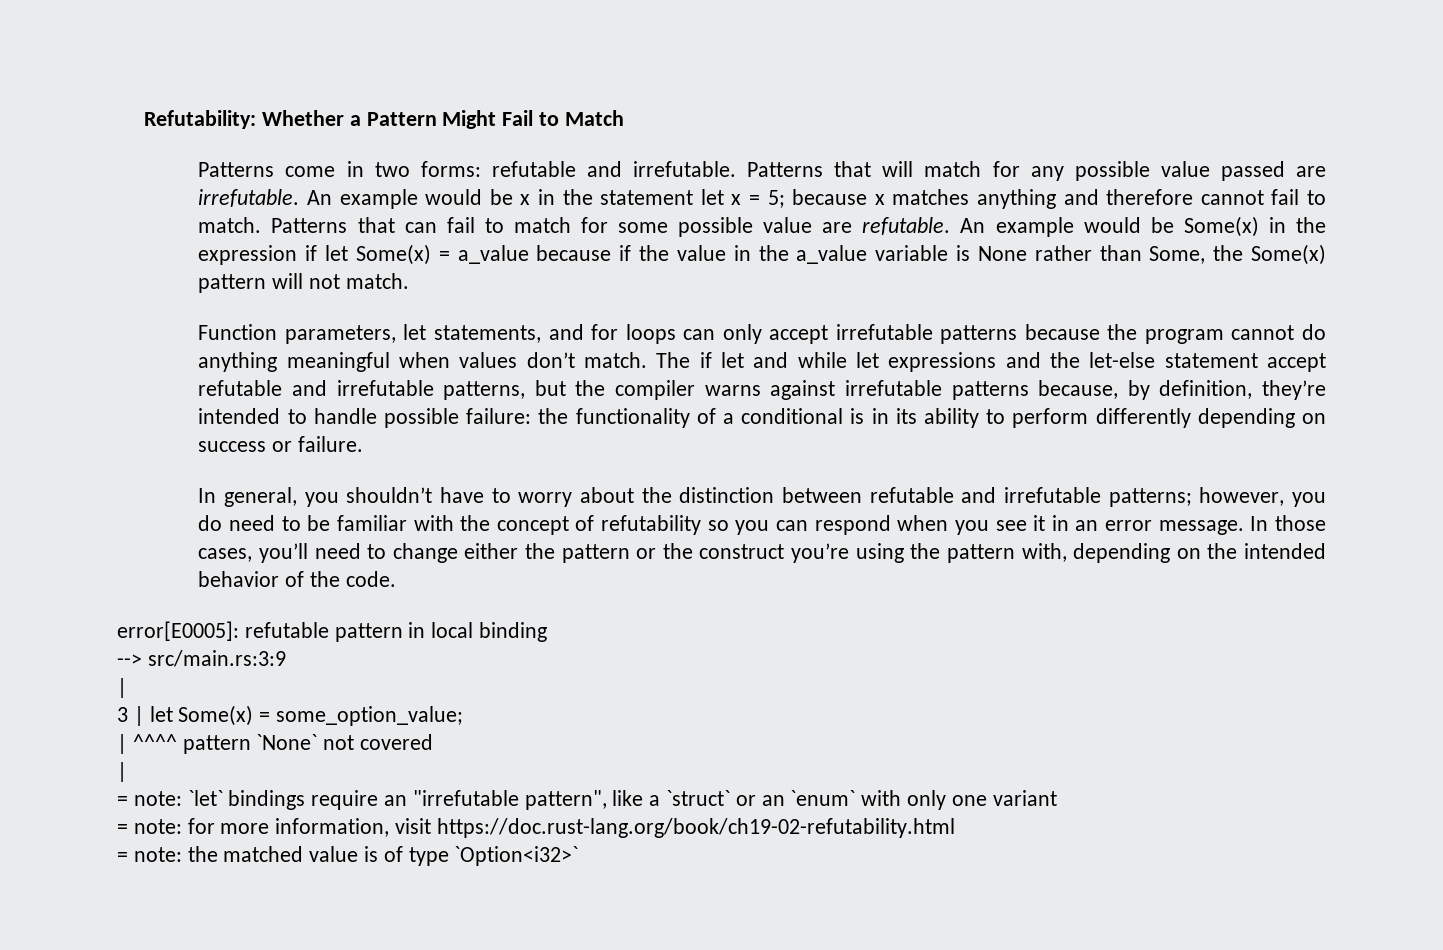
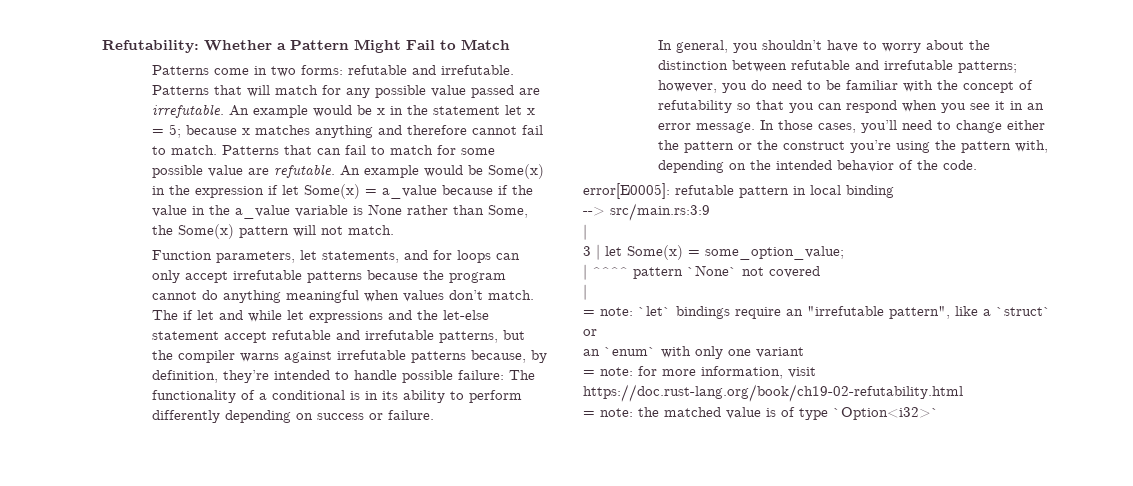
- The if let and while let expressions and the let-else statement accept refutable and irrefutable patterns, but the compiler warns against irrefutable patterns because, by definition, they’re intended to handle possible failure: the functionality of a conditional is in its ability to perform differently depending on success or failure.
+ The if let and while let expressions and the let-else statement accept refutable and irrefutable patterns, but the compiler warns against irrefutable patterns because, by definition, they’re intended to handle possible failure: The functionality of a conditional is in its ability to perform differently depending on success or failure.
- In general, you shouldn’t have to worry about the distinction between refutable and irrefutable patterns; however, you do need to be familiar with the concept of refutability so you can respond when you see it in an error message.
+ In general, you shouldn’t have to worry about the distinction between refutable and irrefutable patterns; however, you do need to be familiar with the concept of refutability so that you can respond when you see it in an error message.
- = note: `let` bindings require an "irrefutable pattern", like a `struct` or an `enum` with only one variant
+ = note: `let` bindings require an "irrefutable pattern", like a `struct` or
+ an `enum` with only one variant

